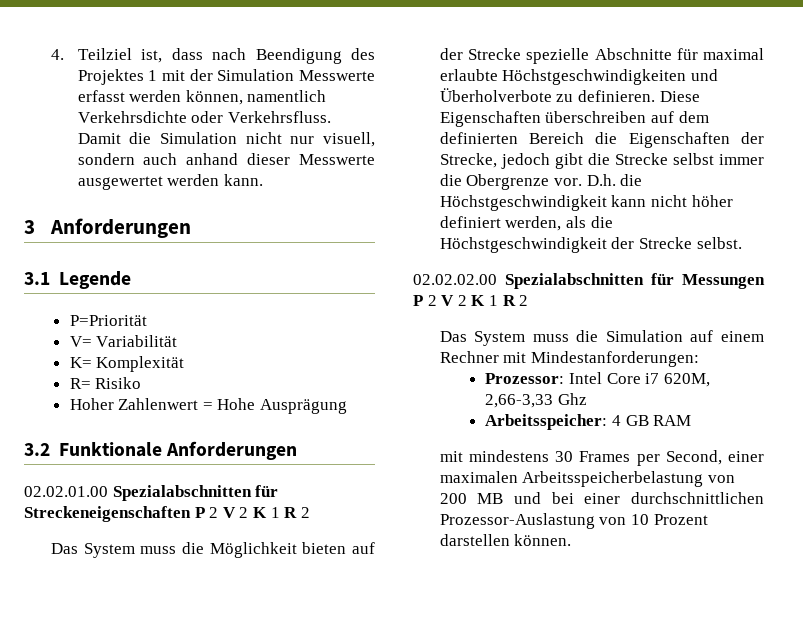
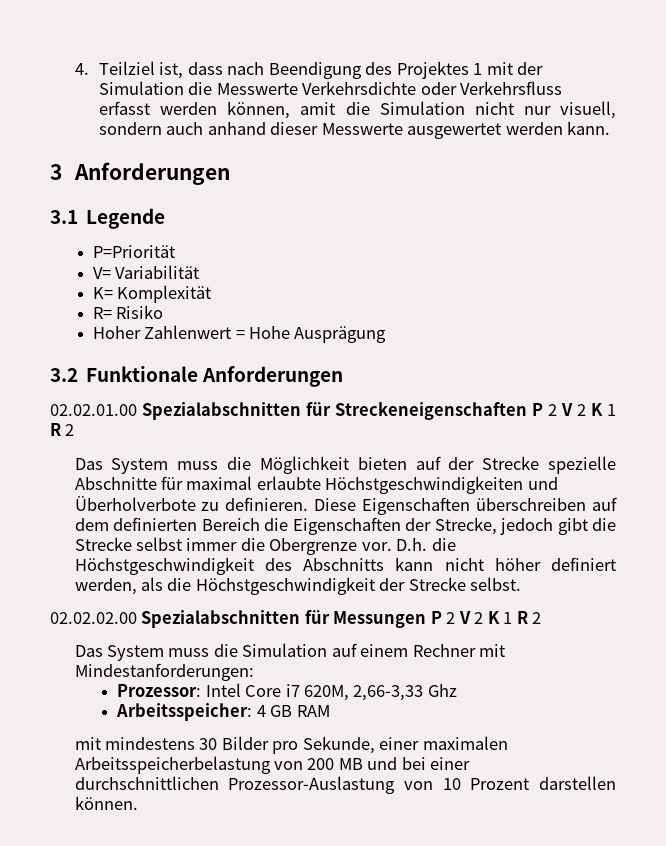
- 4. Teilziel ist, dass nach Beendigung des Projektes 1 mit der Simulation Messwerte erfasst werden können, namentlich Verkehrsdichte oder Verkehrsfluss. Damit die Simulation nicht nur visuell, sondern auch anhand dieser Messwerte ausgewertet werden kann.
+ 4. Teilziel ist, dass nach Beendigung des Projektes 1 mit der Simulation die Messwerte Verkehrsdichte oder Verkehrsfluss erfasst werden können, amit die Simulation nicht nur visuell, sondern auch anhand dieser Messwerte ausgewertet werden kann.
- D.h. die Höchstgeschwindigkeit kann nicht höher definiert werden, als die Höchstgeschwindigkeit der Strecke selbst.
+ D.h. die Höchstgeschwindigkeit des Abschnitts kann nicht höher definiert werden, als die Höchstgeschwindigkeit der Strecke selbst.
- mit mindestens 30 Frames per Second, einer maximalen Arbeitsspeicherbelastung von 200 MB und bei einer durchschnittlichen Prozessor-Auslastung von 10 Prozent darstellen können.
+ mit mindestens 30 Bilder pro Sekunde, einer maximalen Arbeitsspeicherbelastung von 200 MB und bei einer durchschnittlichen Prozessor-Auslastung von 10 Prozent darstellen können.

